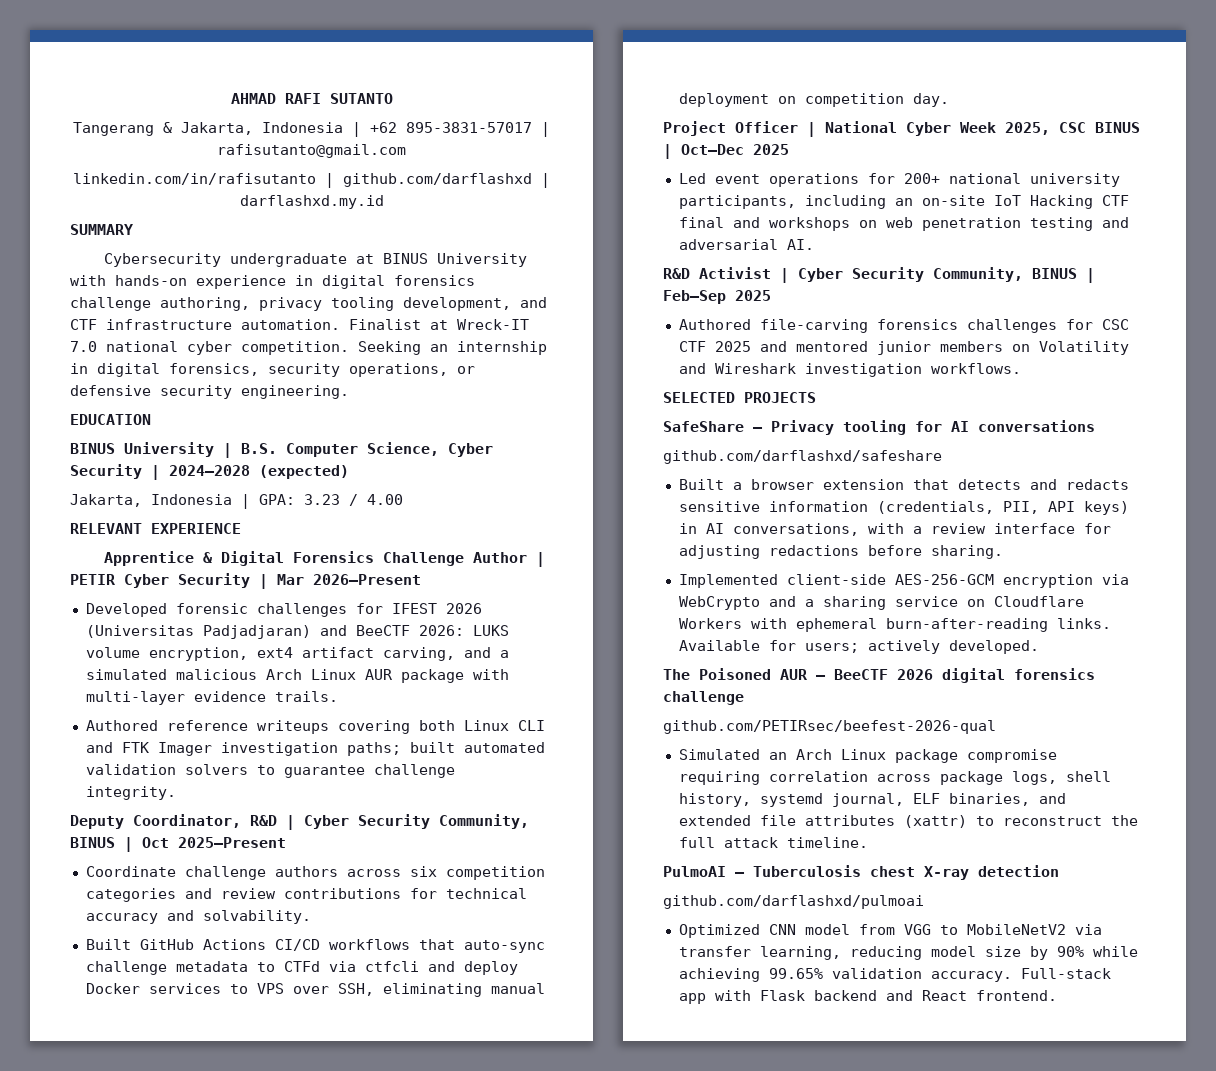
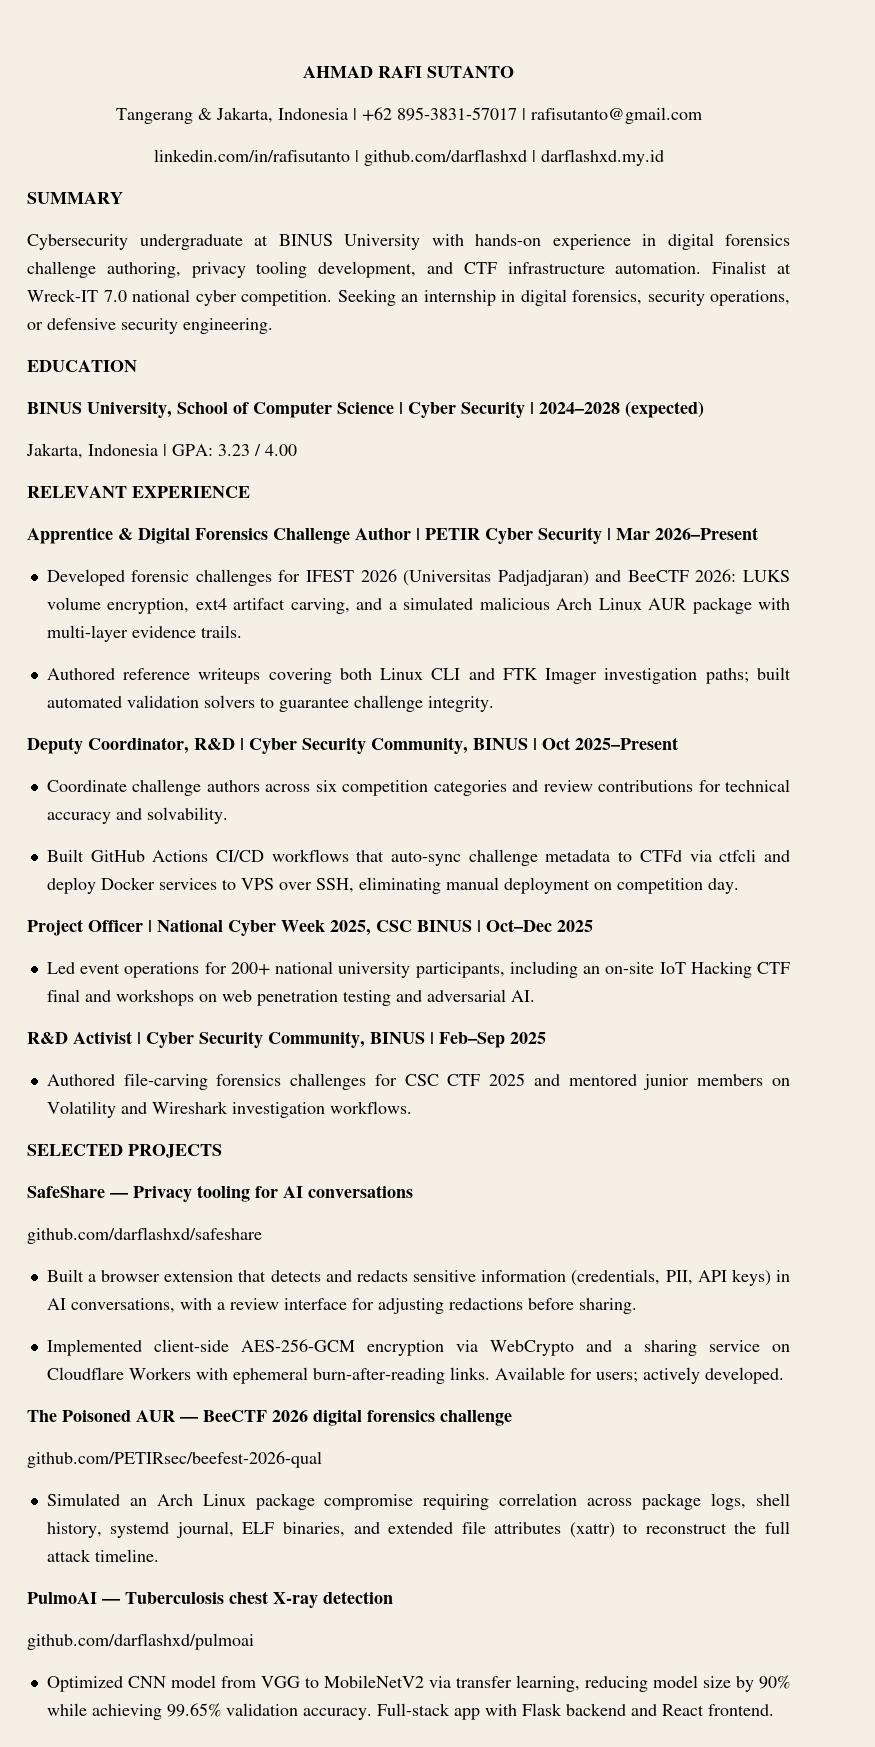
- BINUS University | B.S. Computer Science, Cyber Security | 2024–2028 (expected)
+ BINUS University, School of Computer Science | Cyber Security | 2024–2028 (expected)

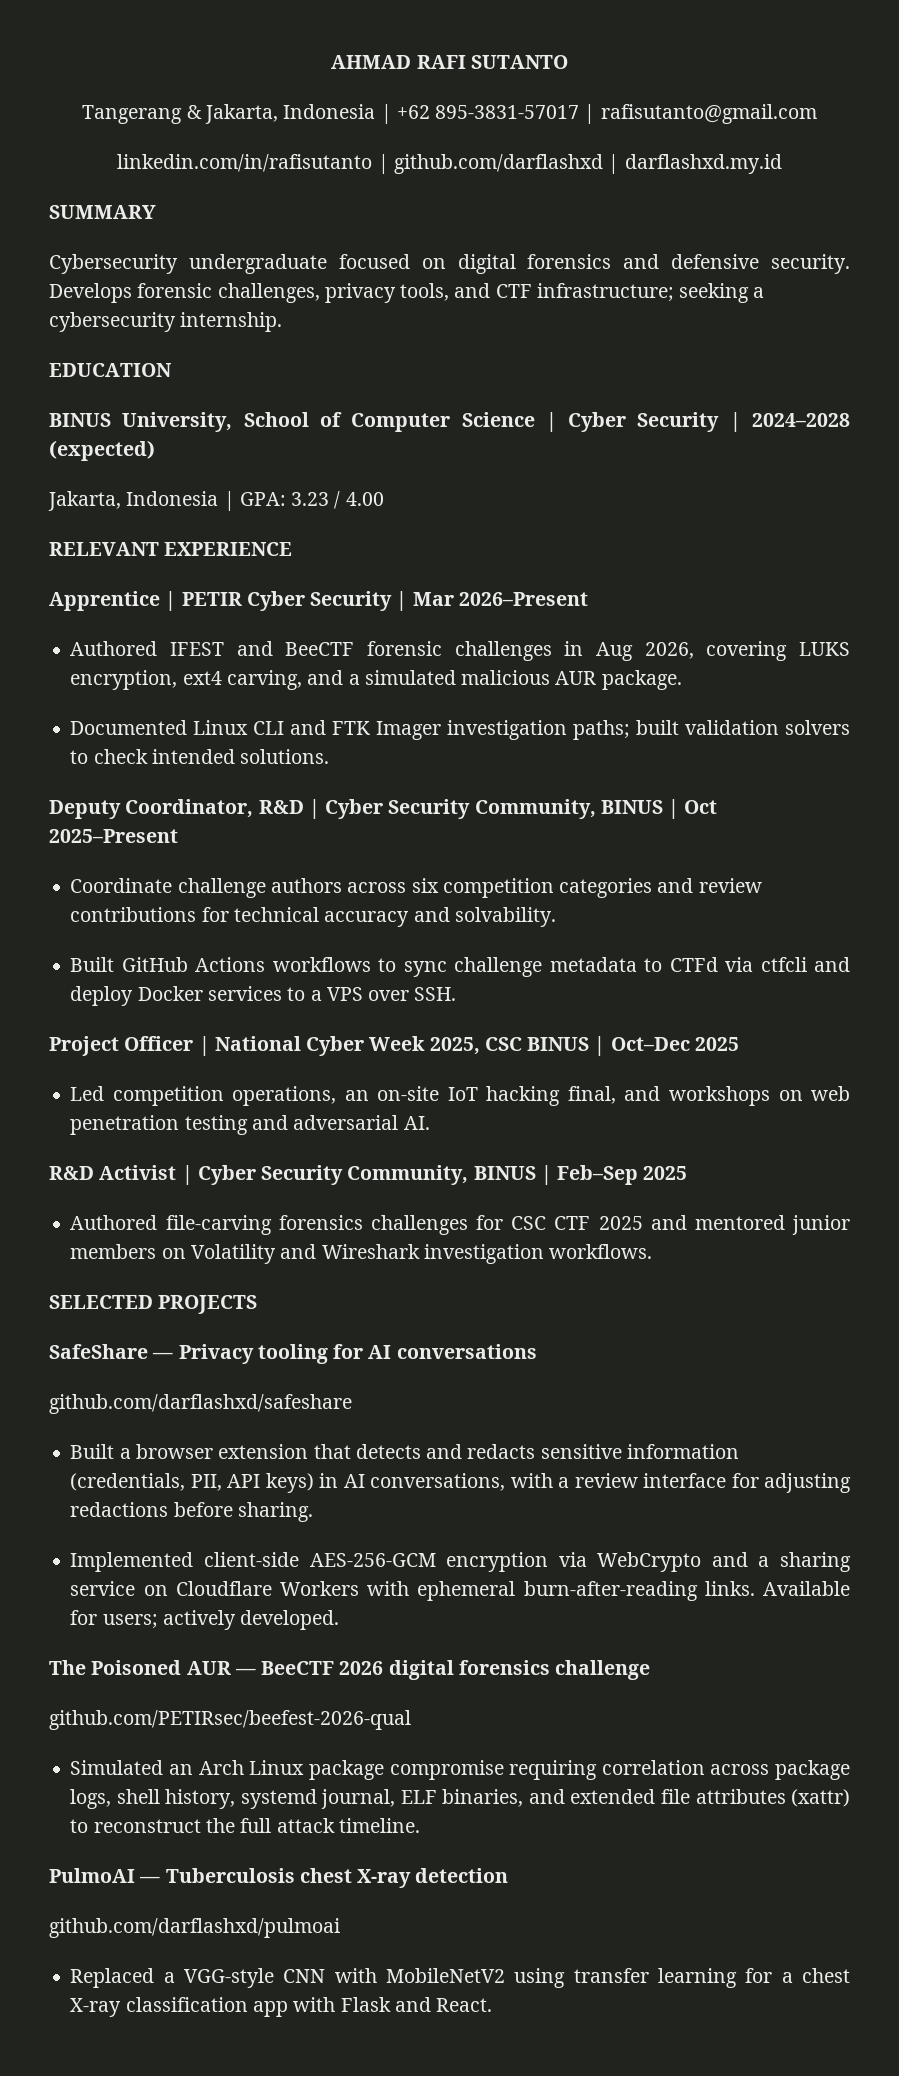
- Cybersecurity undergraduate at BINUS University with hands-on experience in digital forensics challenge authoring, privacy tooling development, and CTF infrastructure automation. Finalist at Wreck-IT 7.0 national cyber competition. Seeking an internship in digital forensics, security operations, or defensive security engineering.
+ Cybersecurity undergraduate focused on digital forensics and defensive security. Develops forensic challenges, privacy tools, and CTF infrastructure; seeking a cybersecurity internship.
- Apprentice & Digital Forensics Challenge Author | PETIR Cyber Security | Mar 2026–Present
+ Apprentice | PETIR Cyber Security | Mar 2026–Present
- Developed forensic challenges for IFEST 2026 (Universitas Padjadjaran) and BeeCTF 2026: LUKS volume encryption, ext4 artifact carving, and a simulated malicious Arch Linux AUR package with multi-layer evidence trails.
- Authored reference writeups covering both Linux CLI and FTK Imager investigation paths; built automated validation solvers to guarantee challenge integrity.
+ Authored IFEST and BeeCTF forensic challenges in Aug 2026, covering LUKS encryption, ext4 carving, and a simulated malicious AUR package.
+ Documented Linux CLI and FTK Imager investigation paths; built validation solvers to check intended solutions.
- Built GitHub Actions CI/CD workflows that auto-sync challenge metadata to CTFd via ctfcli and deploy Docker services to VPS over SSH, eliminating manual deployment on competition day.
+ Built GitHub Actions workflows to sync challenge metadata to CTFd via ctfcli and deploy Docker services to a VPS over SSH.
- Led event operations for 200+ national university participants, including an on-site IoT Hacking CTF final and workshops on web penetration testing and adversarial AI.
+ Led competition operations, an on-site IoT hacking final, and workshops on web penetration testing and adversarial AI.
- Optimized CNN model from VGG to MobileNetV2 via transfer learning, reducing model size by 90% while achieving 99.65% validation accuracy. Full-stack app with Flask backend and React frontend.
+ Replaced a VGG-style CNN with MobileNetV2 using transfer learning for a chest X-ray classification app with Flask and React.

